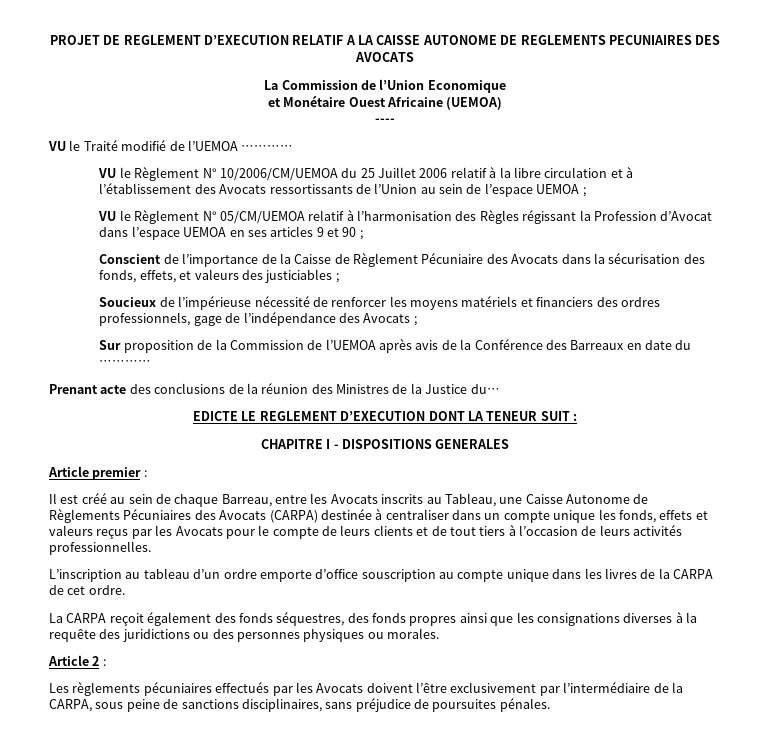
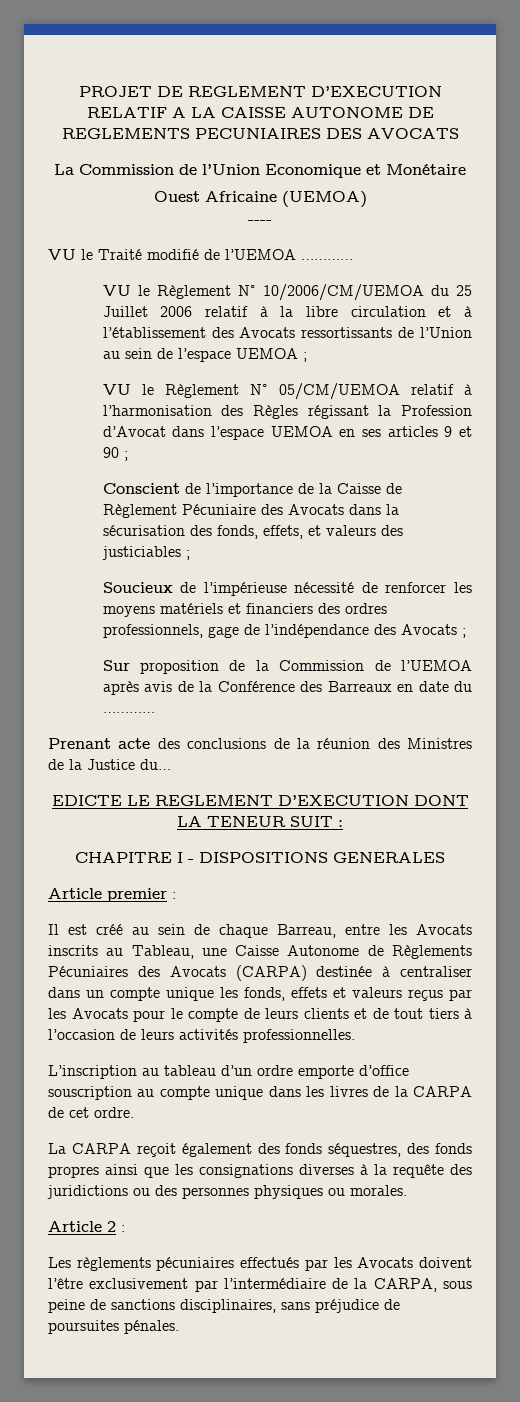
- La Commission de l’Union Economique
- et Monétaire Ouest Africaine (UEMOA)
+ La Commission de l’Union Economique et Monétaire
+ Ouest Africaine (UEMOA)

